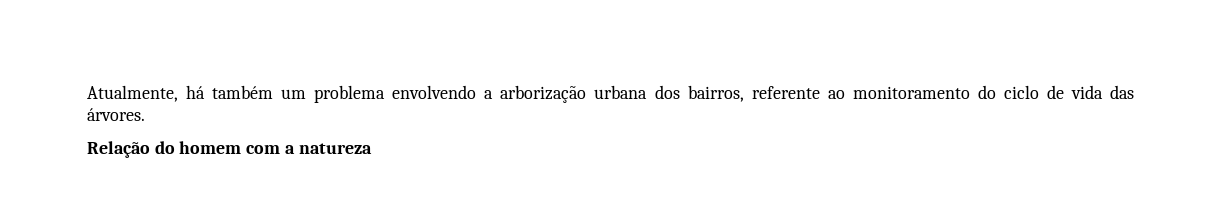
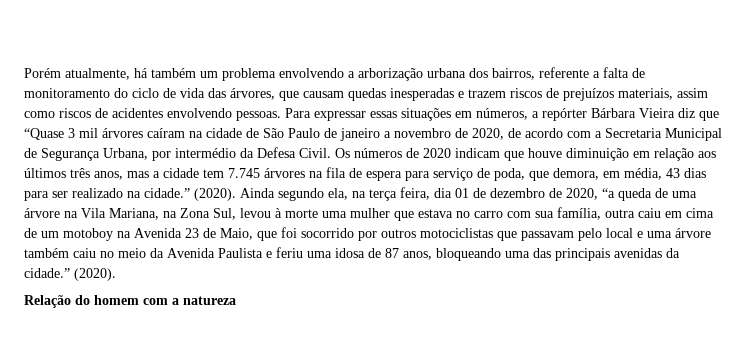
- Atualmente, há também um problema envolvendo a arborização urbana dos bairros, referente ao monitoramento do ciclo de vida das árvores.
+ Porém atualmente, há também um problema envolvendo a arborização urbana dos bairros, referente a falta de monitoramento do ciclo de vida das árvores, que causam quedas inesperadas e trazem riscos de prejuízos materiais, assim como riscos de acidentes envolvendo pessoas. Para expressar essas situações em números, a repórter Bárbara Vieira diz que “Quase 3 mil árvores caíram na cidade de São Paulo de janeiro a novembro de 2020, de acordo com a Secretaria Municipal de Segurança Urbana, por intermédio da Defesa Civil. Os números de 2020 indicam que houve diminuição em relação aos últimos três anos, mas a cidade tem 7.745 árvores na fila de espera para serviço de poda, que demora, em média, 43 dias para ser realizado na cidade.” (2020). Ainda segundo ela, na terça feira, dia 01 de dezembro de 2020, “a queda de uma árvore na Vila Mariana, na Zona Sul, levou à morte uma mulher que estava no carro com sua família, outra caiu em cima de um motoboy na Avenida 23 de Maio, que foi socorrido por outros motociclistas que passavam pelo local e uma árvore também caiu no meio da Avenida Paulista e feriu uma idosa de 87 anos, bloqueando uma das principais avenidas da cidade.” (2020).

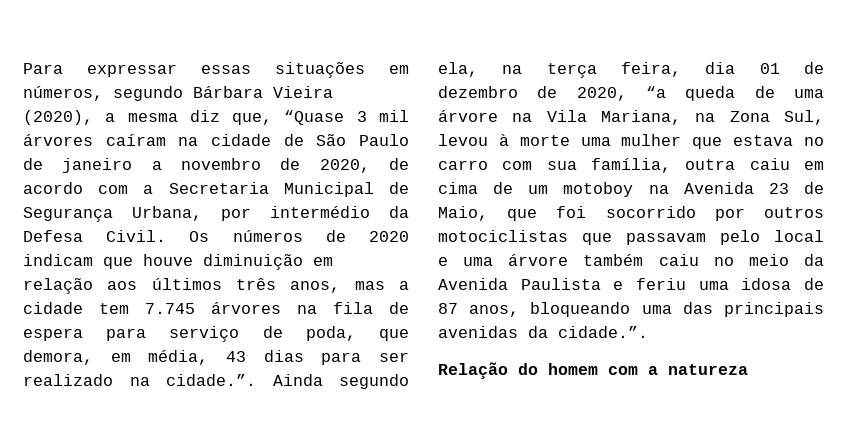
- Porém atualmente, há também um problema envolvendo a arborização urbana dos bairros, referente a falta de monitoramento do ciclo de vida das árvores, que causam quedas inesperadas e trazem riscos de prejuízos materiais, assim como riscos de acidentes envolvendo pessoas. Para expressar essas situações em números, a repórter Bárbara Vieira diz que “Quase 3 mil árvores caíram na cidade de São Paulo de janeiro a novembro de 2020, de acordo com a Secretaria Municipal de Segurança Urbana, por intermédio da Defesa Civil.
+ Para expressar essas situações em números, segundo Bárbara Vieira (2020), a mesma diz que, “Quase 3 mil árvores caíram na cidade de São Paulo de janeiro a novembro de 2020, de acordo com a Secretaria Municipal de Segurança Urbana, por intermédio da Defesa Civil.
- Os números de 2020 indicam que houve diminuição em relação aos últimos três anos, mas a cidade tem 7.745 árvores na fila de espera para serviço de poda, que demora, em média, 43 dias para ser realizado na cidade.” (2020). Ainda segundo ela, na terça feira, dia 01 de dezembro de 2020, “a queda de uma árvore na Vila Mariana, na Zona Sul, levou à morte uma mulher que estava no carro com sua família, outra caiu em cima de um motoboy na Avenida 23 de Maio, que foi socorrido por outros motociclistas que passavam pelo local e uma árvore também caiu no meio da Avenida Paulista e feriu uma idosa de 87 anos, bloqueando uma das principais avenidas da cidade.” (2020).
+ Os números de 2020 indicam que houve diminuição em relação aos últimos três anos, mas a cidade tem 7.745 árvores na fila de espera para serviço de poda, que demora, em média, 43 dias para ser realizado na cidade.”. Ainda segundo ela, na terça feira, dia 01 de dezembro de 2020, “a queda de uma árvore na Vila Mariana, na Zona Sul, levou à morte uma mulher que estava no carro com sua família, outra caiu em cima de um motoboy na Avenida 23 de Maio, que foi socorrido por outros motociclistas que passavam pelo local e uma árvore também caiu no meio da Avenida Paulista e feriu uma idosa de 87 anos, bloqueando uma das principais avenidas da cidade.”.

